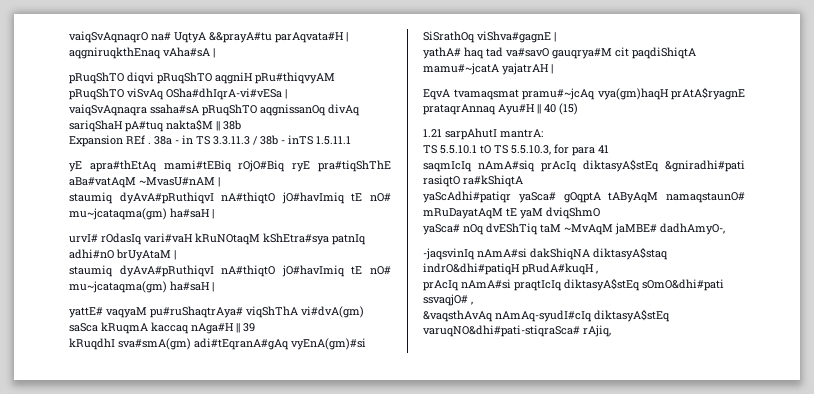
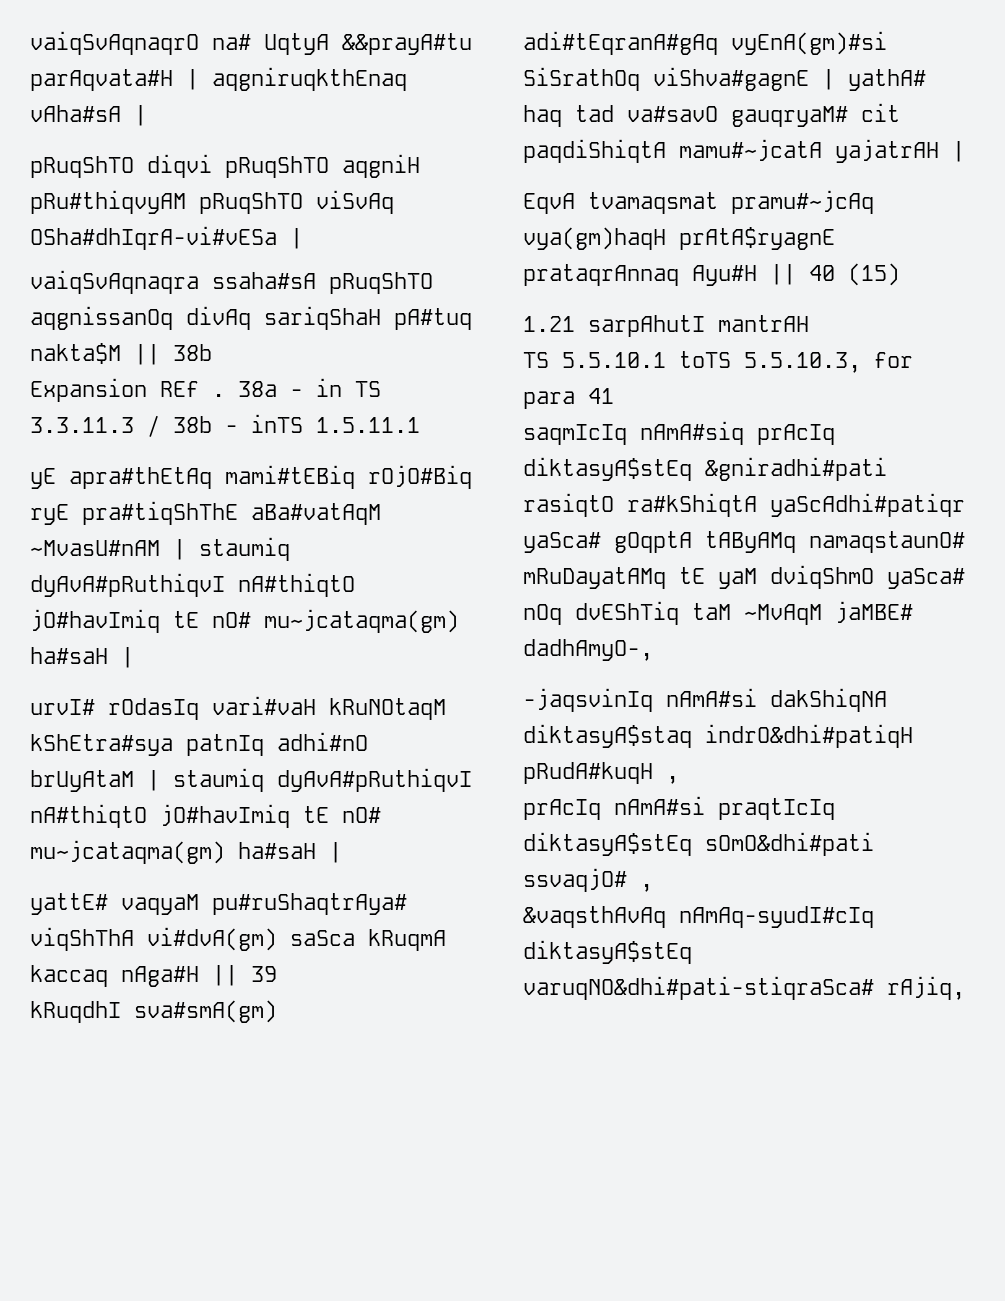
- yE apra#thEtAq mami#tEBiq rOjO#Biq ryE pra#tiqShThE aBa#vatAqM ~MvasU#nAM |
- staumiq dyAvA#pRuthiqvI nA#thiqtO jO#havImiq tE nO# mu~jcataqma(gm) ha#saH |
+ yE apra#thEtAq mami#tEBiq rOjO#Biq ryE pra#tiqShThE aBa#vatAqM ~MvasU#nAM | staumiq dyAvA#pRuthiqvI nA#thiqtO jO#havImiq tE nO# mu~jcataqma(gm) ha#saH |
- urvI# rOdasIq vari#vaH kRuNOtaqM kShEtra#sya patnIq adhi#nO brUyAtaM |
- staumiq dyAvA#pRuthiqvI nA#thiqtO jO#havImiq tE nO# mu~jcataqma(gm) ha#saH |
+ urvI# rOdasIq vari#vaH kRuNOtaqM kShEtra#sya patnIq adhi#nO brUyAtaM | staumiq dyAvA#pRuthiqvI nA#thiqtO jO#havImiq tE nO# mu~jcataqma(gm) ha#saH |
- kRuqdhI sva#smA(gm) adi#tEqranA#gAq vyEnA(gm)#si SiSrathOq viShva#gagnE |
- yathA# haq tad va#savO gauqrya#M cit paqdiShiqtA mamu#~jcatA yajatrAH |
+ kRuqdhI sva#smA(gm) adi#tEqranA#gAq vyEnA(gm)#si SiSrathOq viShva#gagnE | yathA# haq tad va#savO gauqryaM# cit paqdiShiqtA mamu#~jcatA yajatrAH |
- 1.21 sarpAhutI mantrA:
+ 1.21 sarpAhutI mantrAH
- TS 5.5.10.1 tO TS 5.5.10.3, for para 41
+ TS 5.5.10.1 toTS 5.5.10.3, for para 41
- saqmIcIq nAmA#siq prAcIq diktasyA$stEq &gniradhi#pati rasiqtO ra#kShiqtA
- yaScAdhi#patiqr yaSca# gOqptA tAByAqM namaqstaunO# mRuDayatAqM tE yaM dviqShmO
- yaSca# nOq dvEShTiq taM ~MvAqM jaMBE# dadhAmyO-,
+ saqmIcIq nAmA#siq prAcIq diktasyA$stEq &gniradhi#pati rasiqtO ra#kShiqtA yaScAdhi#patiqr yaSca# gOqptA tAByAMq namaqstaunO# mRuDayatAMq tE yaM dviqShmO yaSca# nOq dvEShTiq taM ~MvAqM jaMBE# dadhAmyO-,

